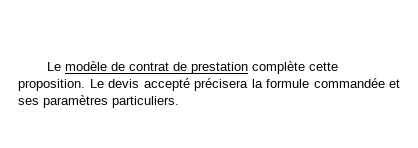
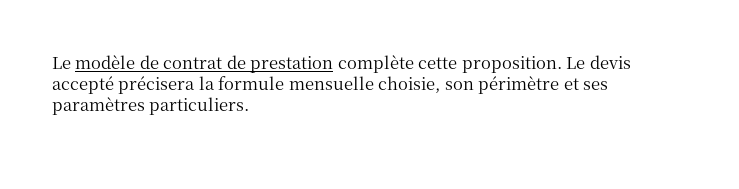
- Le devis accepté précisera la formule commandée et ses paramètres particuliers.
+ Le devis accepté précisera la formule mensuelle choisie, son périmètre et ses paramètres particuliers.

